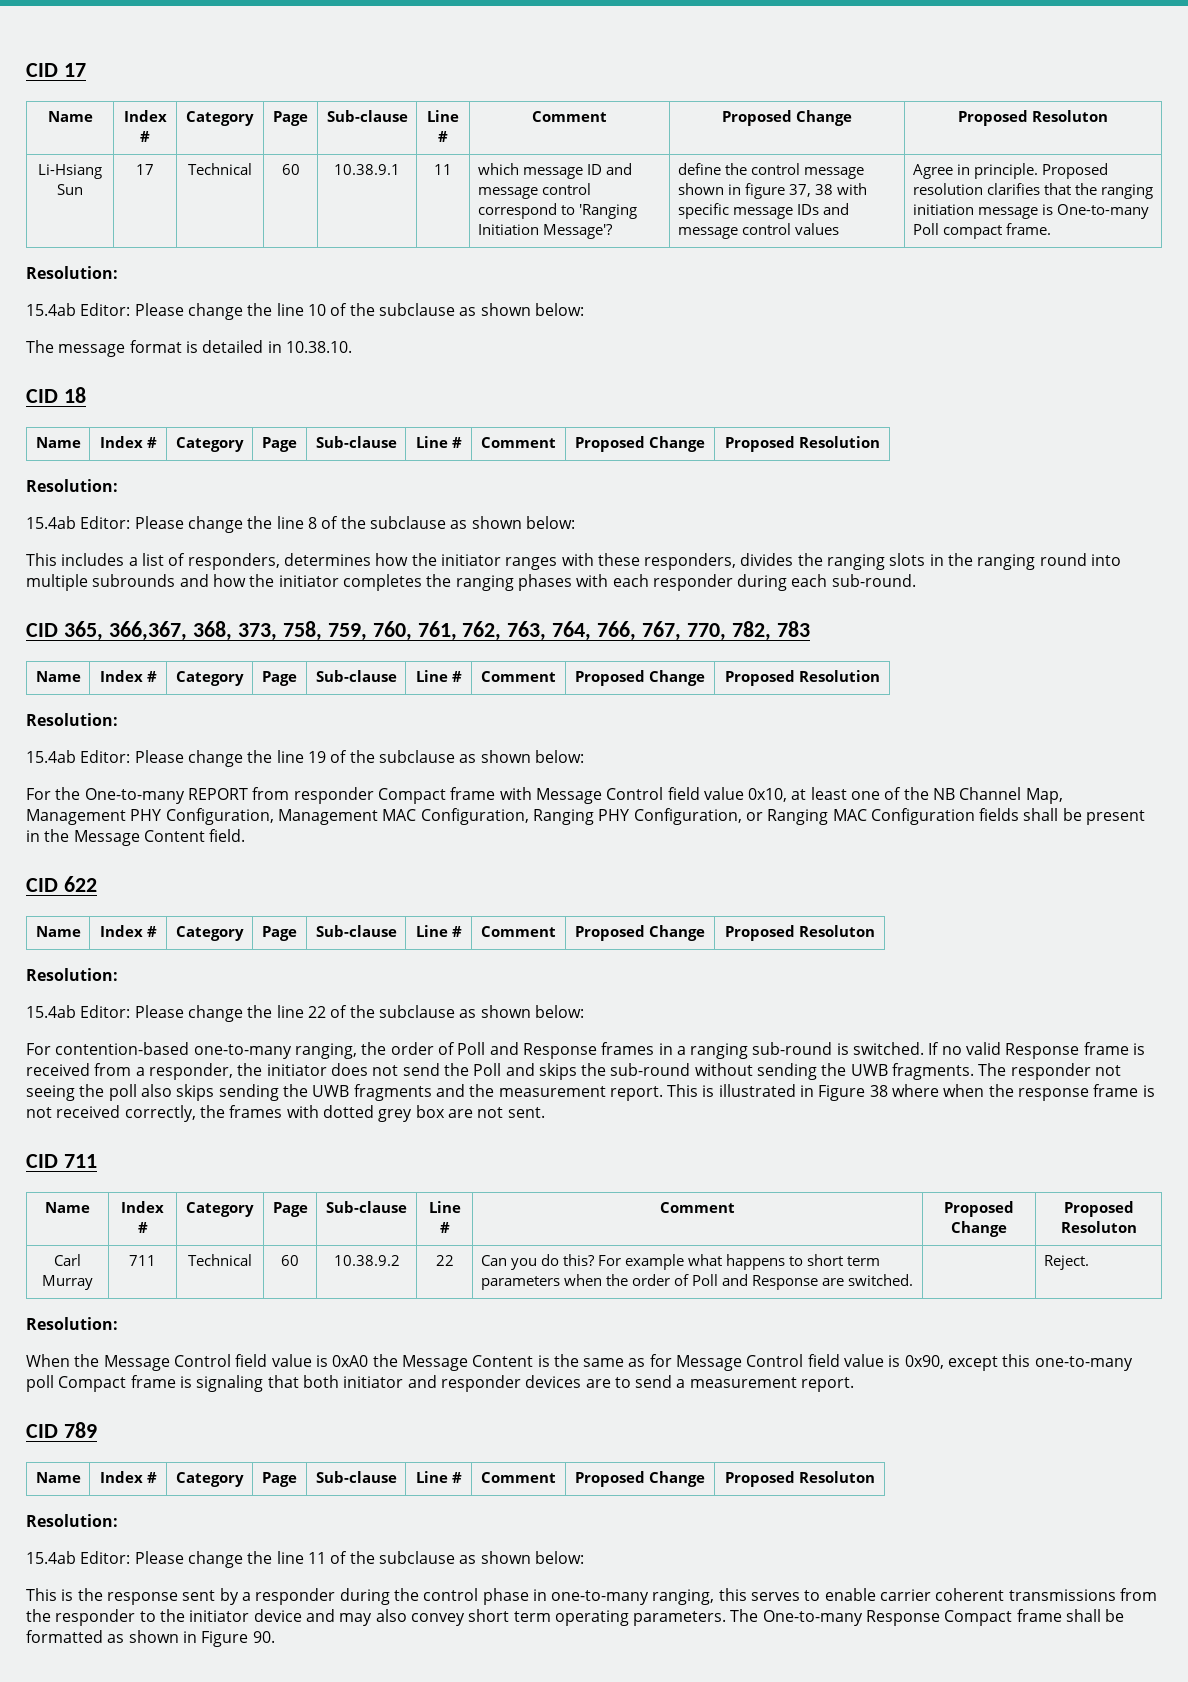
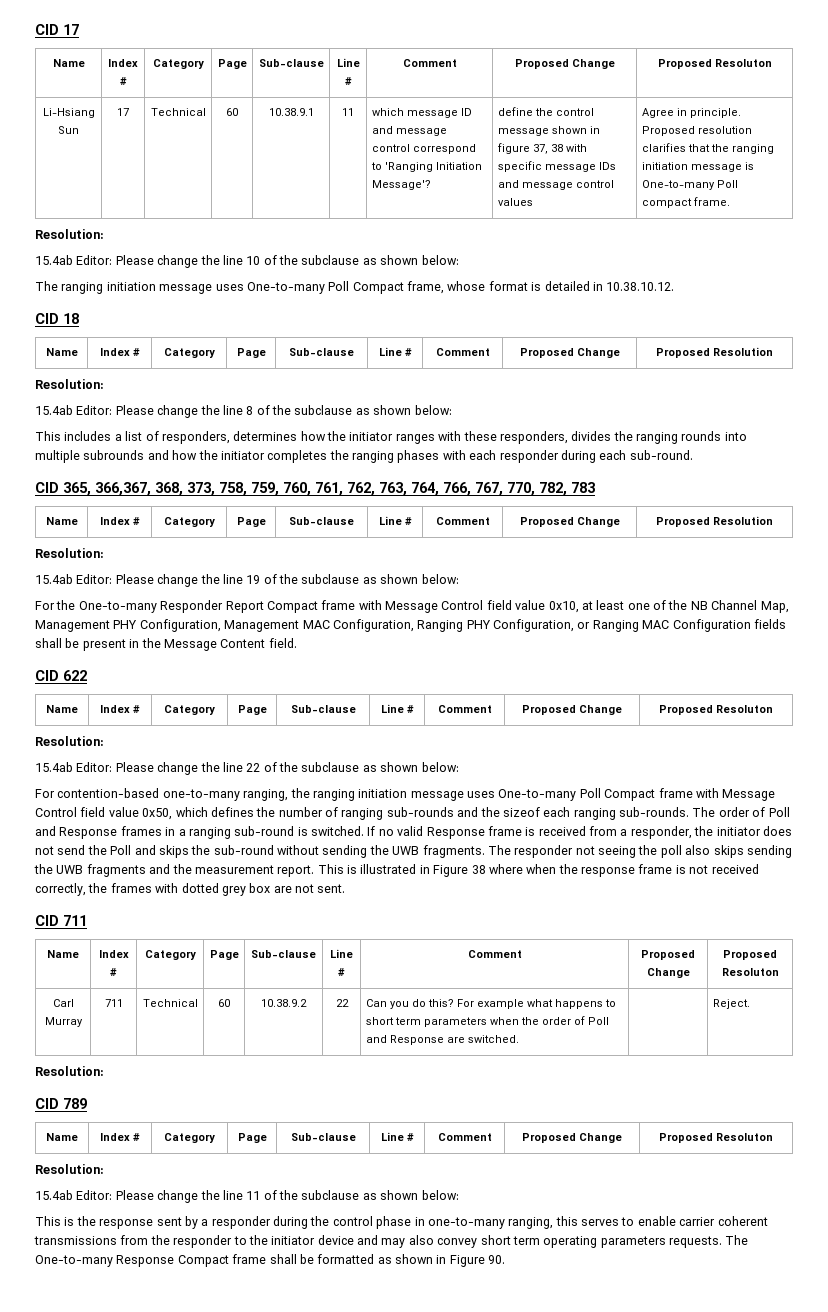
- The message format is detailed in 10.38.10.
+ The ranging initiation message uses One-to-many Poll Compact frame, whose format is detailed in 10.38.10.12.
- This includes a list of responders, determines how the initiator ranges with these responders, divides the ranging slots in the ranging round into multiple subrounds and how the initiator completes the ranging phases with each responder during each sub-round.
+ This includes a list of responders, determines how the initiator ranges with these responders, divides the ranging rounds into multiple subrounds and how the initiator completes the ranging phases with each responder during each sub-round.
- For the One-to-many REPORT from responder Compact frame with Message Control field value 0x10, at least one of the NB Channel Map, Management PHY Configuration, Management MAC Configuration, Ranging PHY Configuration, or Ranging MAC Configuration fields shall be present in the Message Content field.
+ For the One-to-many Responder Report Compact frame with Message Control field value 0x10, at least one of the NB Channel Map, Management PHY Configuration, Management MAC Configuration, Ranging PHY Configuration, or Ranging MAC Configuration fields shall be present in the Message Content field.
- For contention-based one-to-many ranging, the order of Poll and Response frames in a ranging sub-round is switched.
+ For contention-based one-to-many ranging, the ranging initiation message uses One-to-many Poll Compact frame with Message Control field value 0x50, which defines the number of ranging sub-rounds and the sizeof each ranging sub-rounds. The order of Poll and Response frames in a ranging sub-round is switched.
- When the Message Control field value is 0xA0 the Message Content is the same as for Message Control field value is 0x90, except this one-to-many poll Compact frame is signaling that both initiator and responder devices are to send a measurement report.
- This is the response sent by a responder during the control phase in one-to-many ranging, this serves to enable carrier coherent transmissions from the responder to the initiator device and may also convey short term operating parameters.
+ This is the response sent by a responder during the control phase in one-to-many ranging, this serves to enable carrier coherent transmissions from the responder to the initiator device and may also convey short term operating parameters requests.

